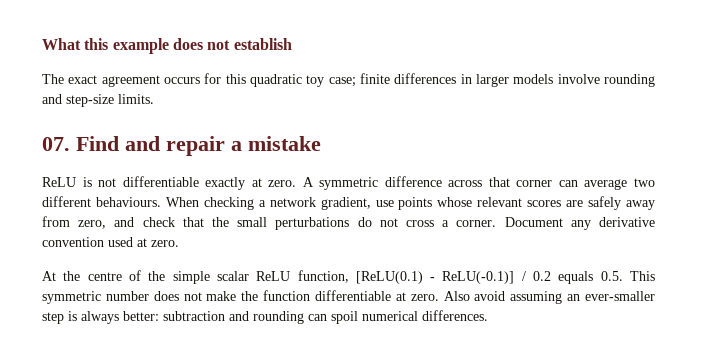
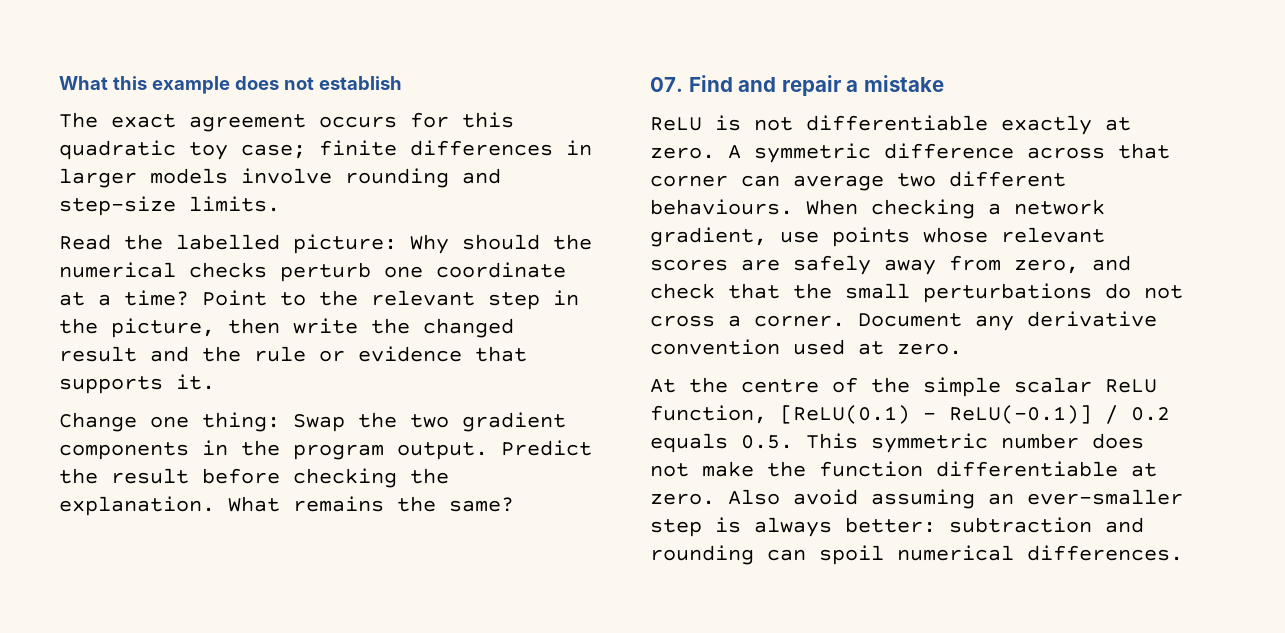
+ Read the labelled picture: Why should the numerical checks perturb one coordinate at a time? Point to the relevant step in the picture, then write the changed result and the rule or evidence that supports it.
+ Change one thing: Swap the two gradient components in the program output. Predict the result before checking the explanation. What remains the same?

